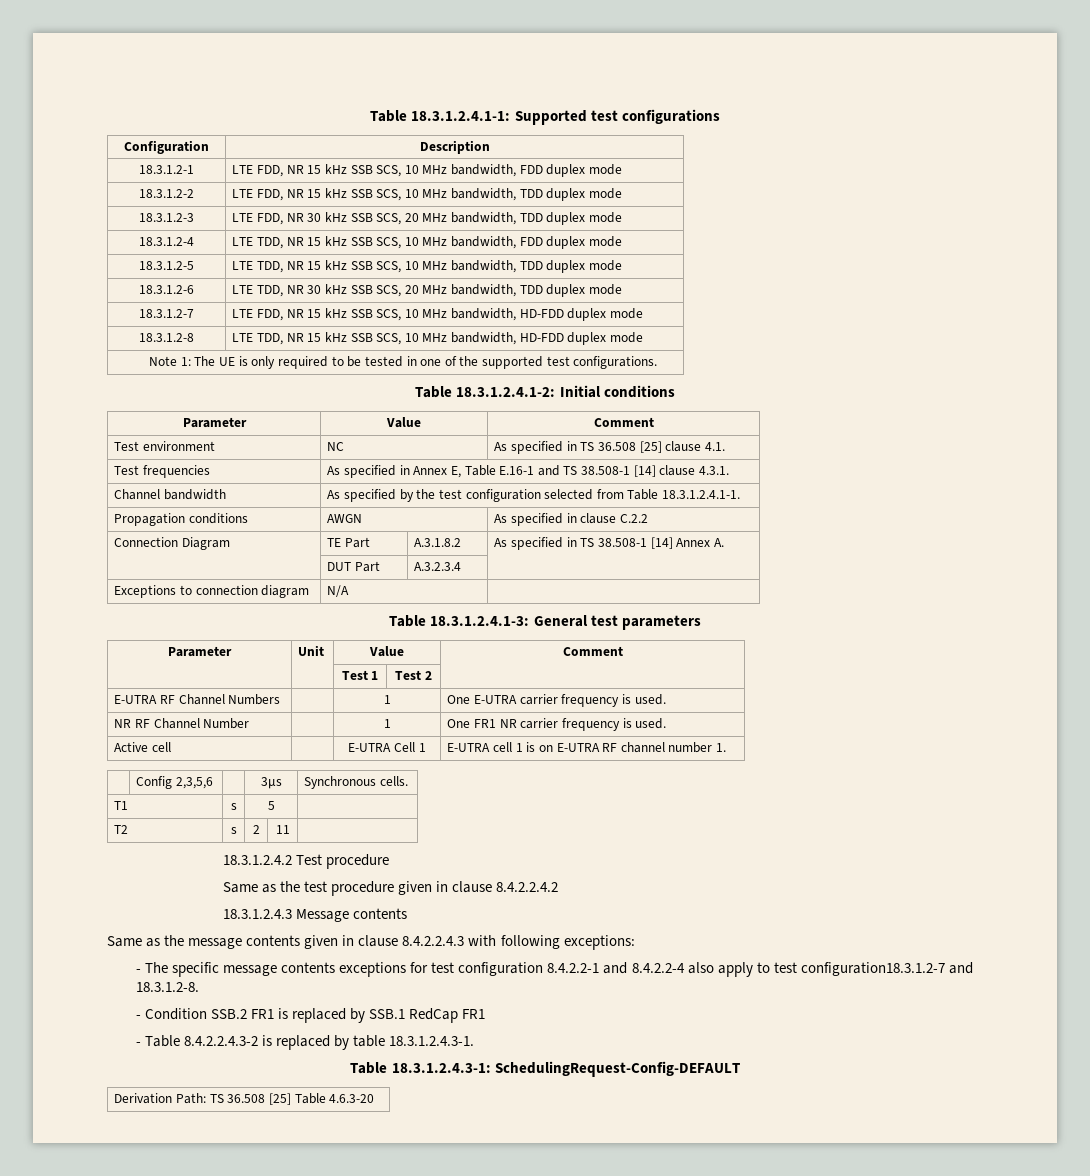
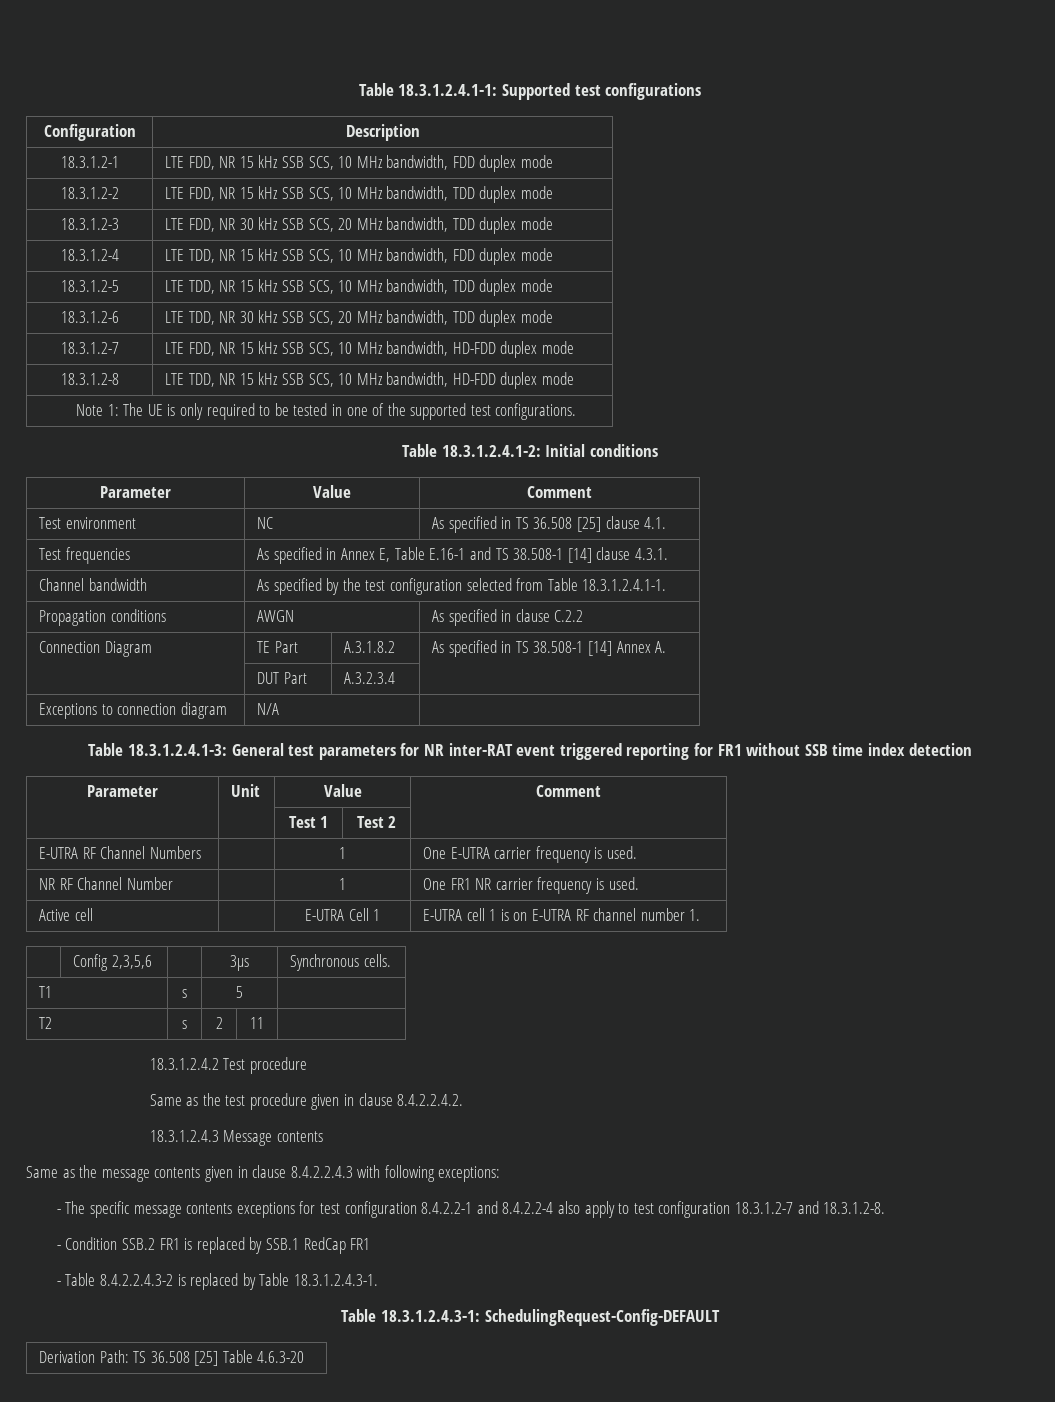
- Table 18.3.1.2.4.1-3: General test parameters
+ Table 18.3.1.2.4.1-3: General test parameters for NR inter-RAT event triggered reporting for FR1 without SSB time index detection
- Same as the test procedure given in clause 8.4.2.2.4.2
+ Same as the test procedure given in clause 8.4.2.2.4.2.
- - The specific message contents exceptions for test configuration 8.4.2.2-1 and 8.4.2.2-4 also apply to test configuration18.3.1.2-7 and 18.3.1.2-8.
+ - The specific message contents exceptions for test configuration 8.4.2.2-1 and 8.4.2.2-4 also apply to test configuration 18.3.1.2-7 and 18.3.1.2-8.
- - Table 8.4.2.2.4.3-2 is replaced by table 18.3.1.2.4.3-1.
+ - Table 8.4.2.2.4.3-2 is replaced by Table 18.3.1.2.4.3-1.

